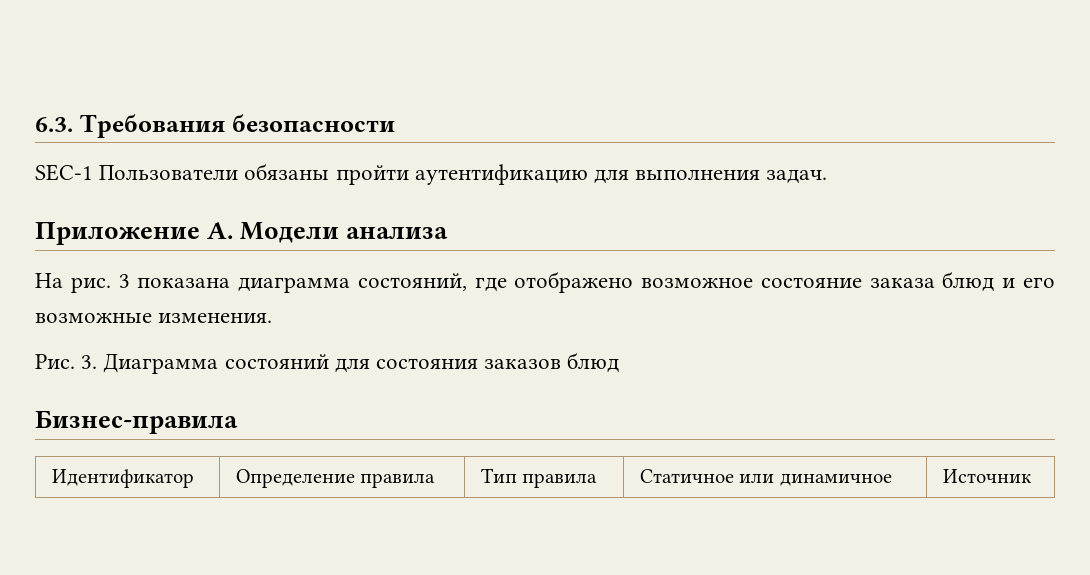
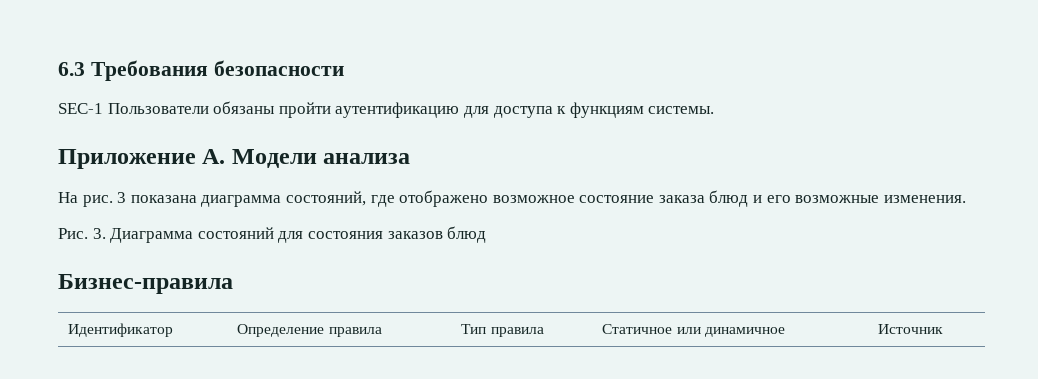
- 6.3. Требования безопасности
+ 6.3 Требования безопасности
- SEC-1 Пользователи обязаны пройти аутентификацию для выполнения задач.
+ SEC-1 Пользователи обязаны пройти аутентификацию для доступа к функциям системы.

